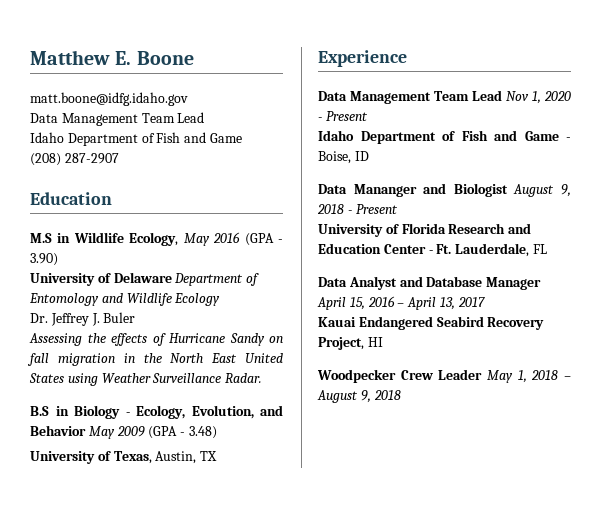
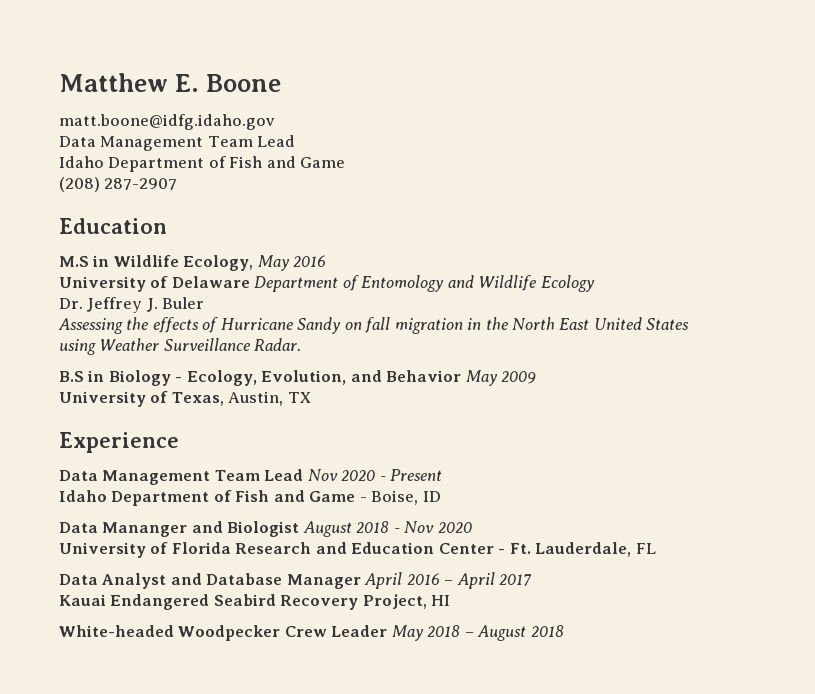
- M.S in Wildlife Ecology, May 2016 (GPA - 3.90)
+ M.S in Wildlife Ecology, May 2016
- B.S in Biology - Ecology, Evolution, and Behavior May 2009 (GPA - 3.48)
+ B.S in Biology - Ecology, Evolution, and Behavior May 2009
- Data Management Team Lead Nov 1, 2020 - Present
+ Data Management Team Lead Nov 2020 - Present
- Data Mananger and Biologist August 9, 2018 - Present
+ Data Mananger and Biologist August 2018 - Nov 2020
- Data Analyst and Database Manager April 15, 2016 – April 13, 2017
+ Data Analyst and Database Manager April 2016 – April 2017
- Woodpecker Crew Leader May 1, 2018 – August 9, 2018
+ White-headed Woodpecker Crew Leader May 2018 – August 2018

